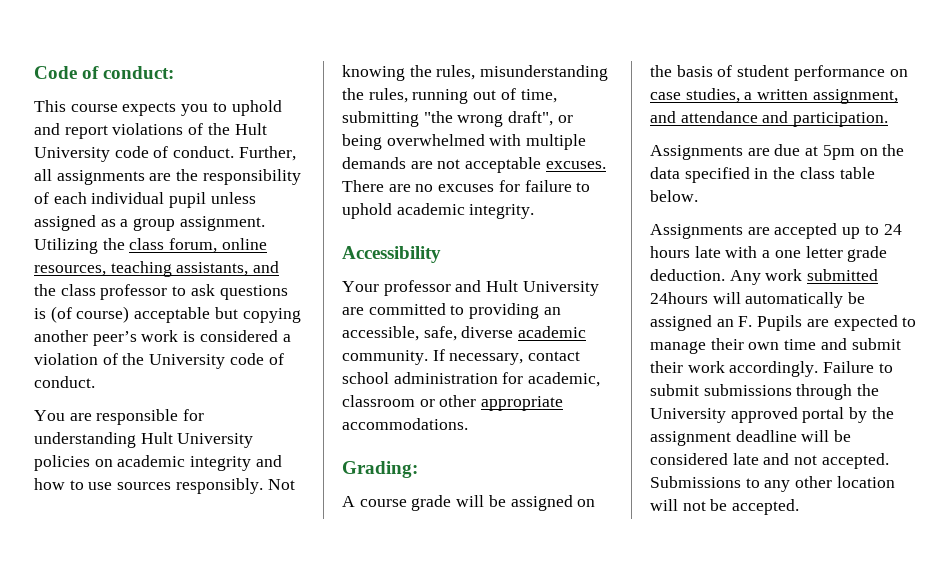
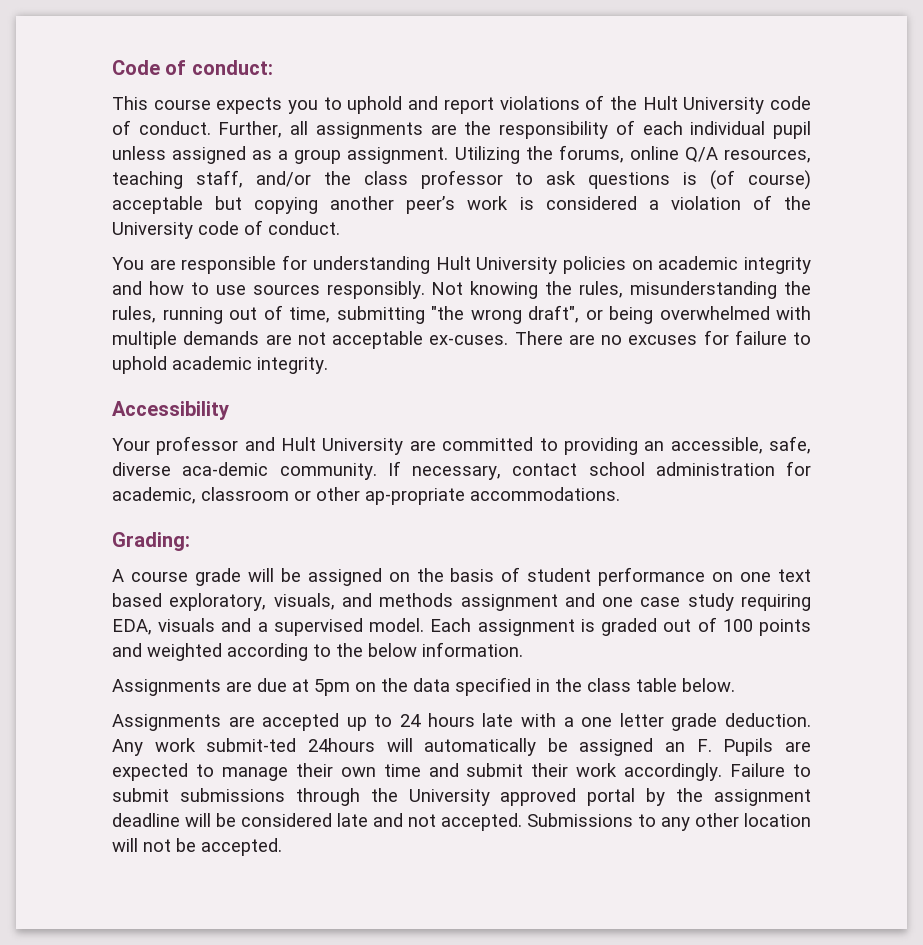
- Utilizing the class forum, online resources, teaching assistants, and the class professor to ask questions is (of course) acceptable but copying another peer’s work is considered a violation of the University code of conduct.
+ Utilizing the forums, online Q/A resources, teaching staff, and/or the class professor to ask questions is (of course) acceptable but copying another peer’s work is considered a violation of the University code of conduct.
- Not knowing the rules, misunderstanding the rules, running out of time, submitting "the wrong draft", or being overwhelmed with multiple demands are not acceptable excuses.
+ Not knowing the rules, misunderstanding the rules, running out of time, submitting "the wrong draft", or being overwhelmed with multiple demands are not acceptable ex-cuses.
- Your professor and Hult University are committed to providing an accessible, safe, diverse academic community.
+ Your professor and Hult University are committed to providing an accessible, safe, diverse aca-demic community.
- If necessary, contact school administration for academic, classroom or other appropriate accommodations.
+ If necessary, contact school administration for academic, classroom or other ap-propriate accommodations.
- A course grade will be assigned on the basis of student performance on case studies, a written assignment, and attendance and participation.
+ A course grade will be assigned on the basis of student performance on one text based exploratory, visuals, and methods assignment and one case study requiring EDA, visuals and a supervised model. Each assignment is graded out of 100 points and weighted according to the below information.
- Any work submitted 24hours will automatically be assigned an F. Pupils are expected to manage their own time and submit their work accordingly.
+ Any work submit-ted 24hours will automatically be assigned an F. Pupils are expected to manage their own time and submit their work accordingly.

